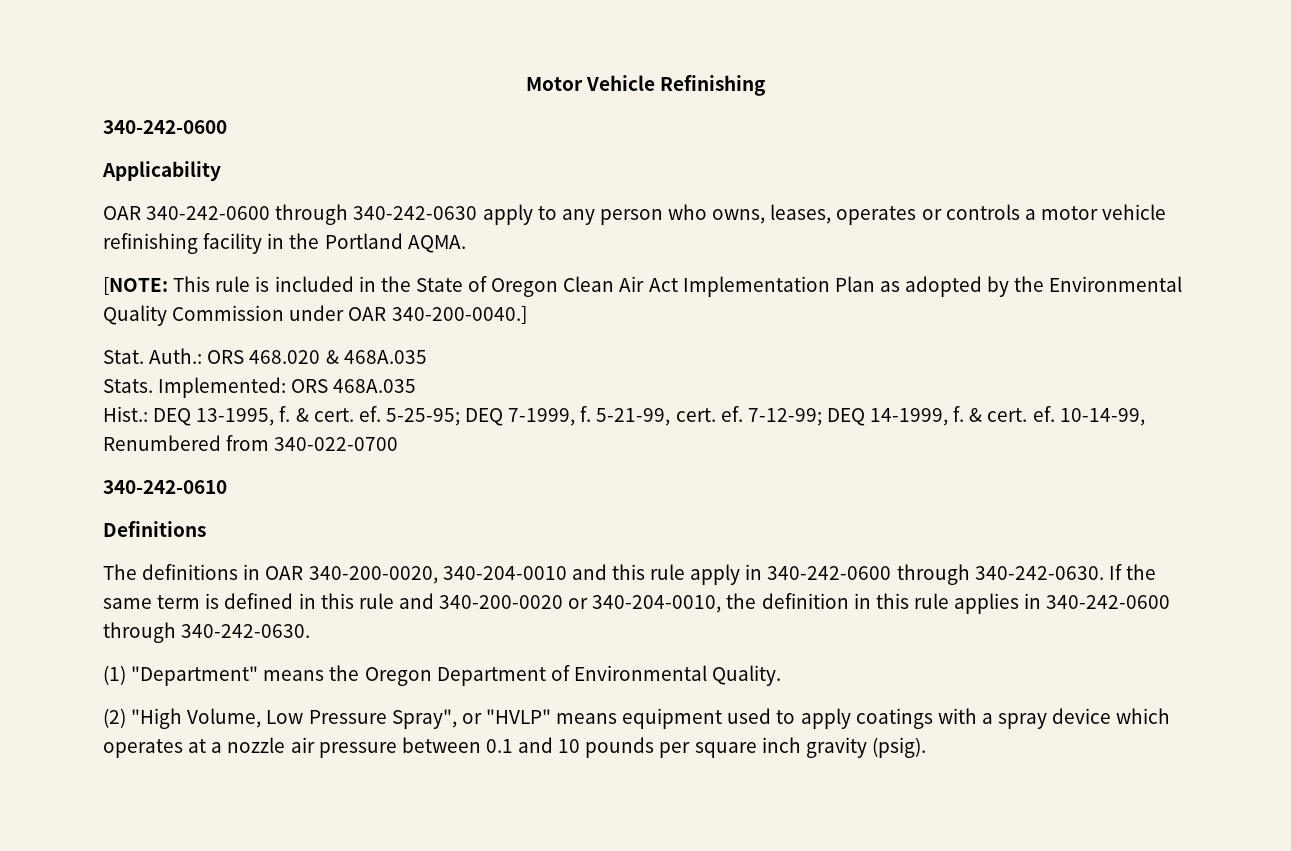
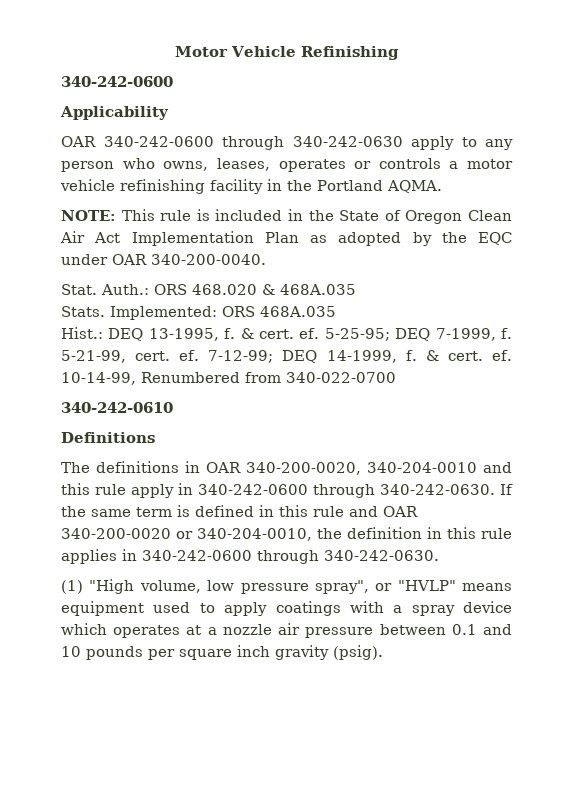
- [NOTE: This rule is included in the State of Oregon Clean Air Act Implementation Plan as adopted by the Environmental Quality Commission under OAR 340-200-0040.]
+ NOTE: This rule is included in the State of Oregon Clean Air Act Implementation Plan as adopted by the EQC under OAR 340-200-0040.
- If the same term is defined in this rule and 340-200-0020 or 340-204-0010, the definition in this rule applies in 340-242-0600 through 340-242-0630.
+ If the same term is defined in this rule and OAR 340-200-0020 or 340-204-0010, the definition in this rule applies in 340-242-0600 through 340-242-0630.
- (1) "Department" means the Oregon Department of Environmental Quality.
- (2) "High Volume, Low Pressure Spray", or "HVLP" means equipment used to apply coatings with a spray device which operates at a nozzle air pressure between 0.1 and 10 pounds per square inch gravity (psig).
+ (1) "High volume, low pressure spray", or "HVLP" means equipment used to apply coatings with a spray device which operates at a nozzle air pressure between 0.1 and 10 pounds per square inch gravity (psig).

